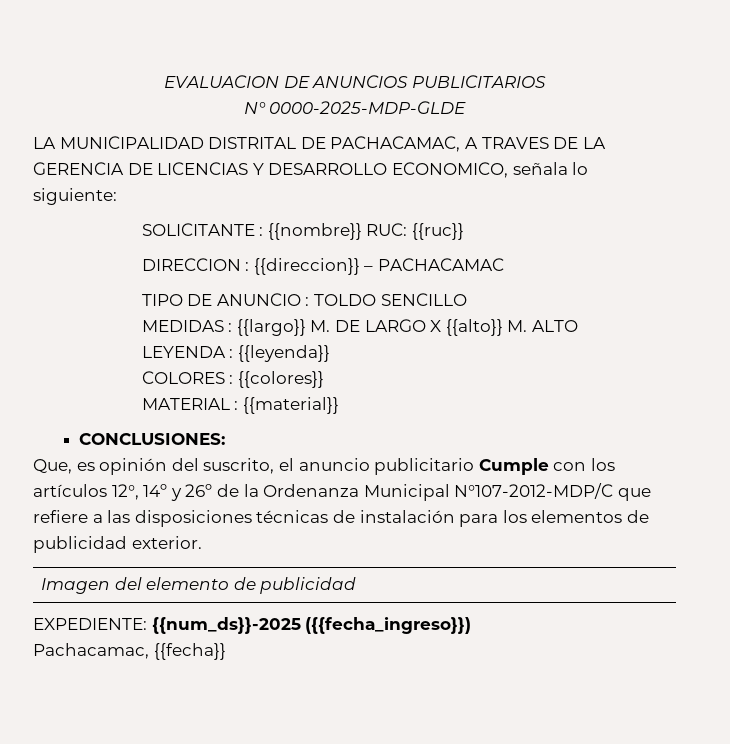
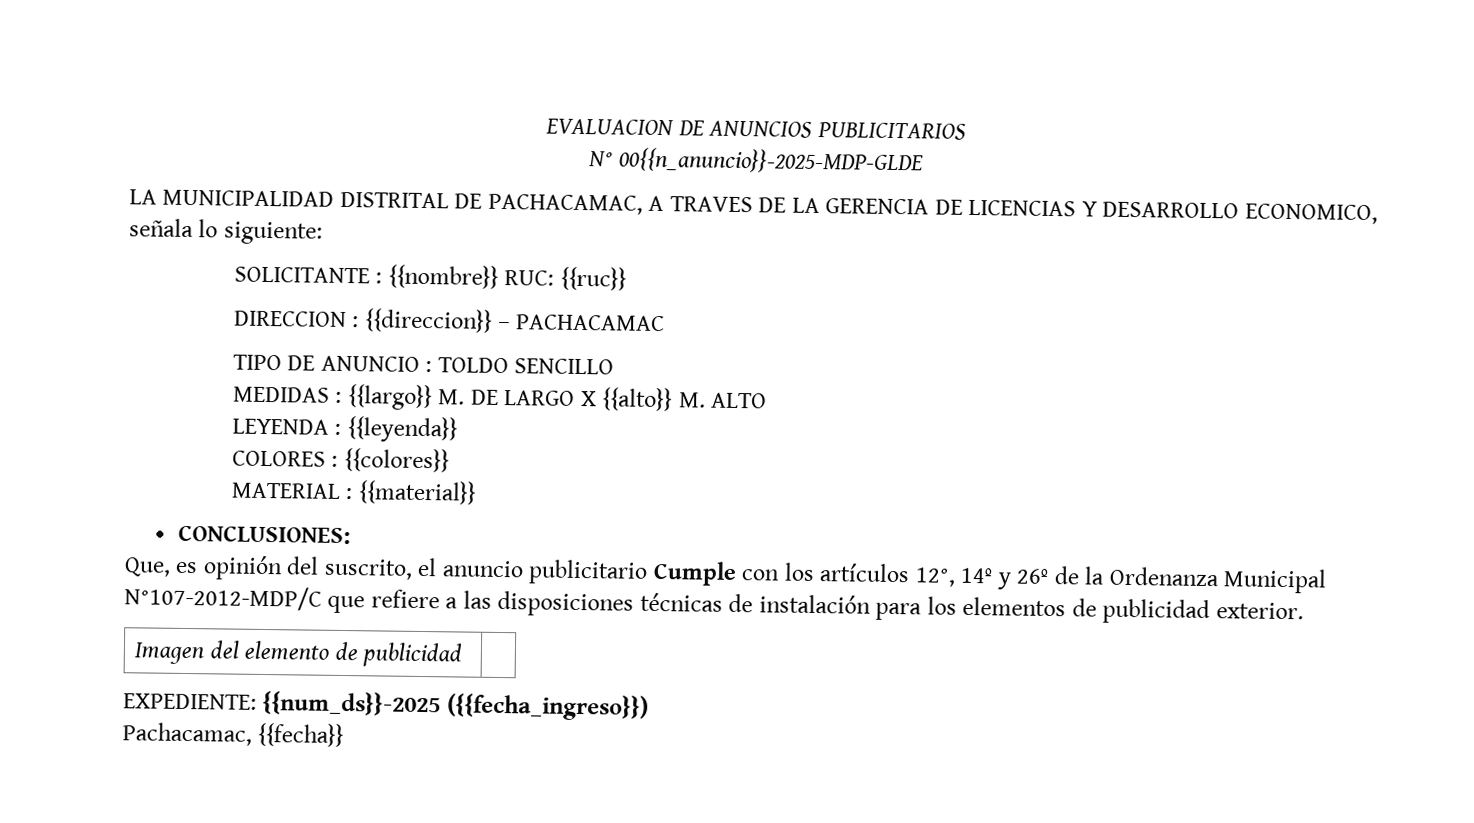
- N° 0000-2025-MDP-GLDE
+ N° 00{{n_anuncio}}-2025-MDP-GLDE

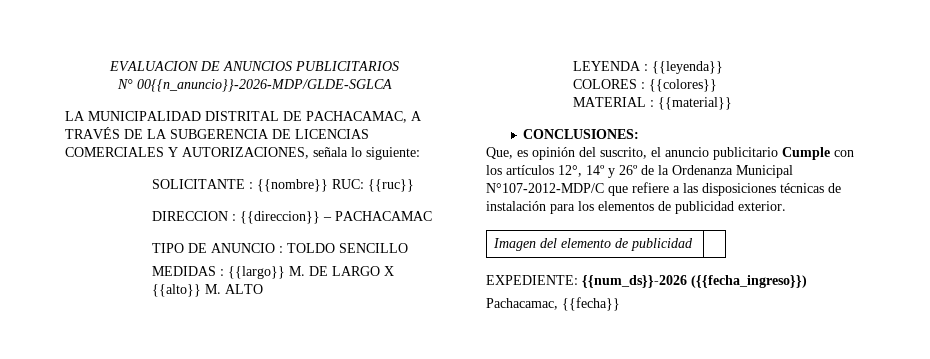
- N° 00{{n_anuncio}}-2025-MDP-GLDE
+ N° 00{{n_anuncio}}-2026-MDP/GLDE-SGLCA
- LA MUNICIPALIDAD DISTRITAL DE PACHACAMAC, A TRAVES DE LA GERENCIA DE LICENCIAS Y DESARROLLO ECONOMICO, señala lo siguiente:
+ LA MUNICIPALIDAD DISTRITAL DE PACHACAMAC, A TRAVÉS DE LA SUBGERENCIA DE LICENCIAS COMERCIALES Y AUTORIZACIONES, señala lo siguiente:
- EXPEDIENTE: {{num_ds}}-2025 ({{fecha_ingreso}})
+ EXPEDIENTE: {{num_ds}}-2026 ({{fecha_ingreso}})

